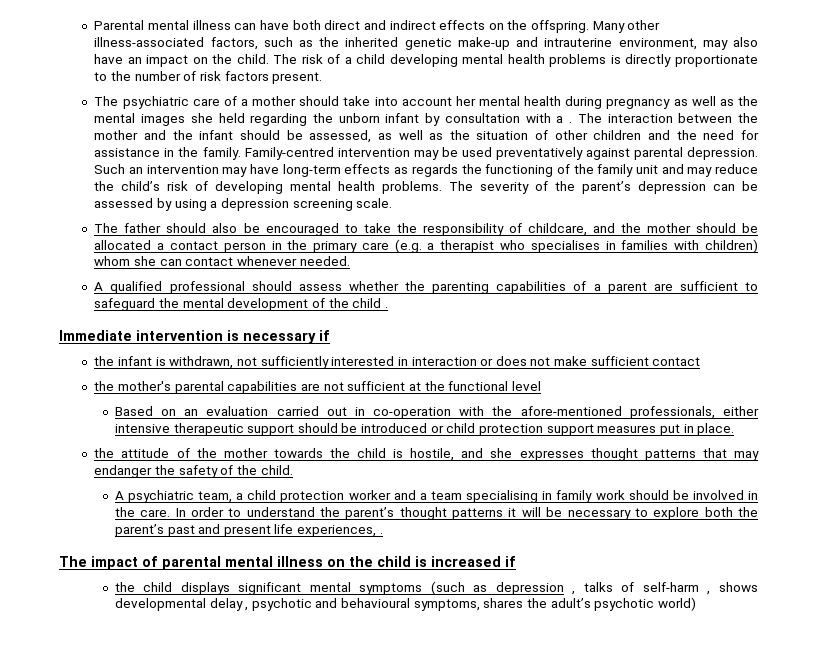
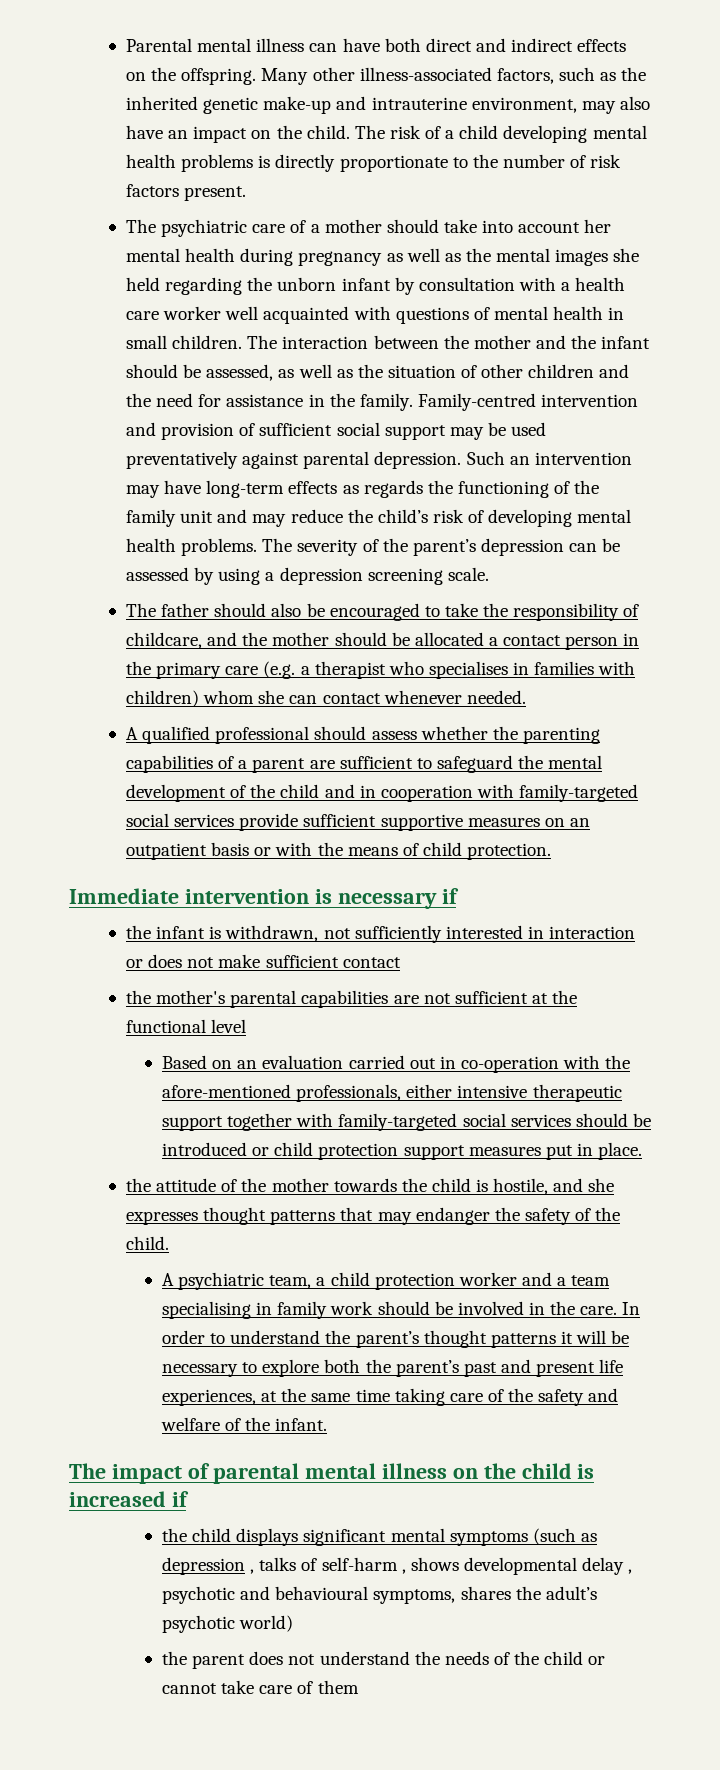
- The psychiatric care of a mother should take into account her mental health during pregnancy as well as the mental images she held regarding the unborn infant by consultation with a .
+ The psychiatric care of a mother should take into account her mental health during pregnancy as well as the mental images she held regarding the unborn infant by consultation with a health care worker well acquainted with questions of mental health in small children.
- Family-centred intervention may be used preventatively against parental depression.
+ Family-centred intervention and provision of sufficient social support may be used preventatively against parental depression.
- A qualified professional should assess whether the parenting capabilities of a parent are sufficient to safeguard the mental development of the child .
+ A qualified professional should assess whether the parenting capabilities of a parent are sufficient to safeguard the mental development of the child and in cooperation with family-targeted social services provide sufficient supportive measures on an outpatient basis or with the means of child protection.
- Based on an evaluation carried out in co-operation with the afore-mentioned professionals, either intensive therapeutic support should be introduced or child protection support measures put in place.
+ Based on an evaluation carried out in co-operation with the afore-mentioned professionals, either intensive therapeutic support together with family-targeted social services should be introduced or child protection support measures put in place.
- In order to understand the parent’s thought patterns it will be necessary to explore both the parent’s past and present life experiences, .
+ In order to understand the parent’s thought patterns it will be necessary to explore both the parent’s past and present life experiences, at the same time taking care of the safety and welfare of the infant.
+ the parent does not understand the needs of the child or cannot take care of them

